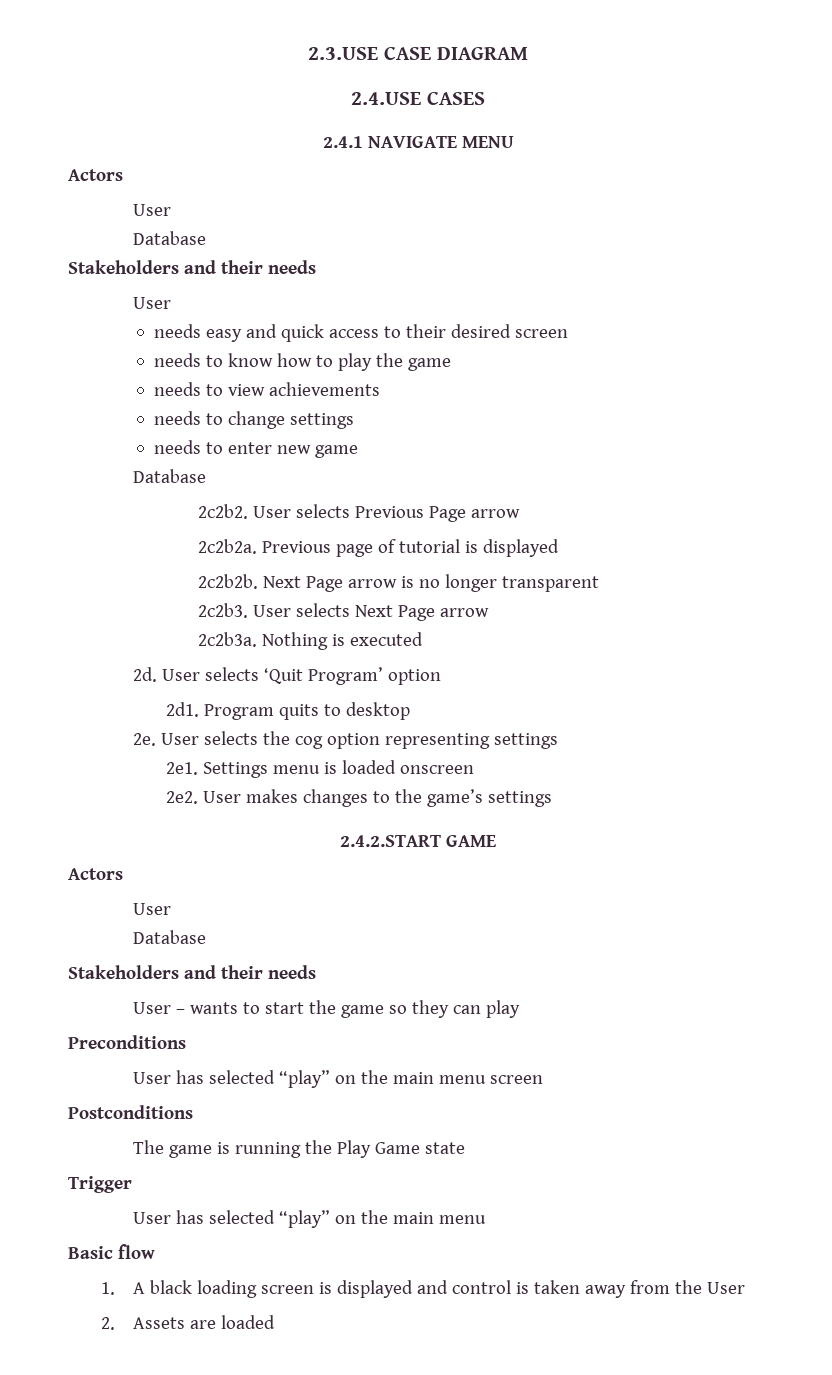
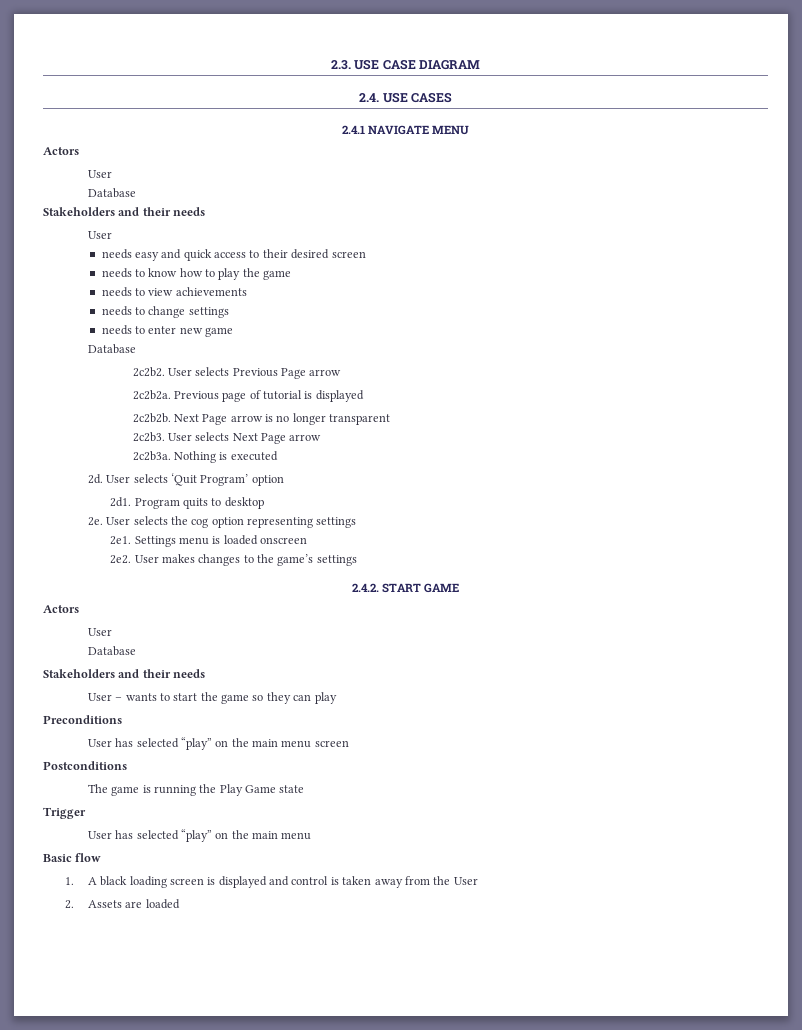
- 2.3.USE CASE DIAGRAM
+ 2.3. USE CASE DIAGRAM
- 2.4.USE CASES
+ 2.4. USE CASES
- 2.4.2.START GAME
+ 2.4.2. START GAME

